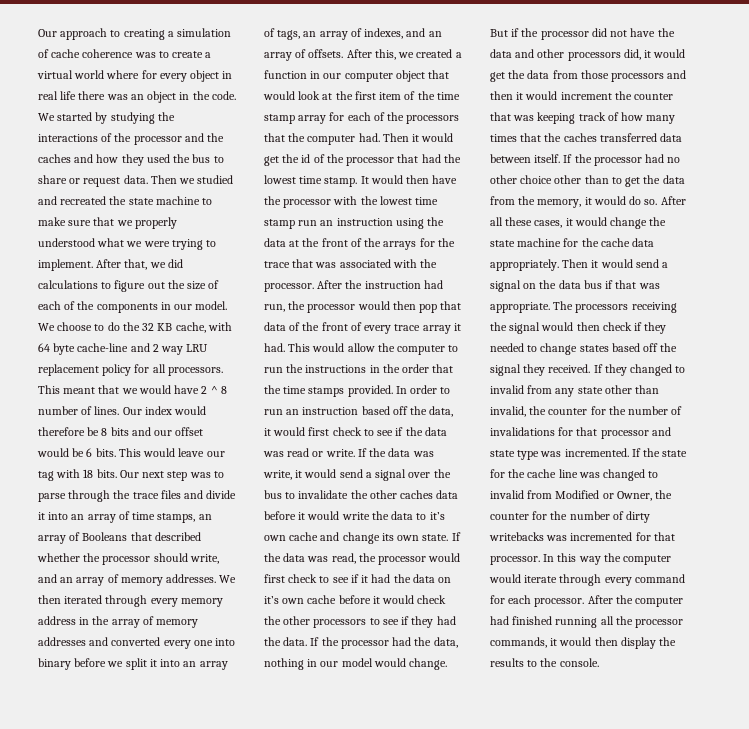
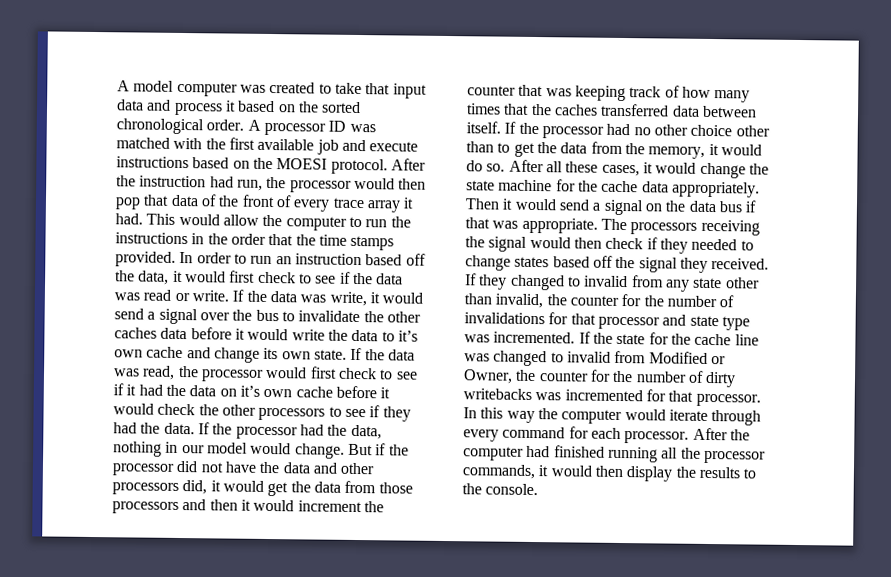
- Our approach to creating a simulation of cache coherence was to create a virtual world where for every object in real life there was an object in the code. We started by studying the interactions of the processor and the caches and how they used the bus to share or request data. Then we studied and recreated the state machine to make sure that we properly understood what we were trying to implement. After that, we did calculations to figure out the size of each of the components in our model. We choose to do the 32 KB cache, with 64 byte cache-line and 2 way LRU replacement policy for all processors. This meant that we would have 2 ^ 8 number of lines. Our index would therefore be 8 bits and our offset would be 6 bits. This would leave our tag with 18 bits. Our next step was to parse through the trace files and divide it into an array of time stamps, an array of Booleans that described whether the processor should write, and an array of memory addresses. We then iterated through every memory address in the array of memory addresses and converted every one into binary before we split it into an array of tags, an array of indexes, and an array of offsets. After this, we created a function in our computer object that would look at the first item of the time stamp array for each of the processors that the computer had. Then it would get the id of the processor that had the lowest time stamp. It would then have the processor with the lowest time stamp run an instruction using the data at the front of the arrays for the trace that was associated with the processor.
+ A model computer was created to take that input data and process it based on the sorted chronological order. A processor ID was matched with the first available job and execute instructions based on the MOESI protocol.

